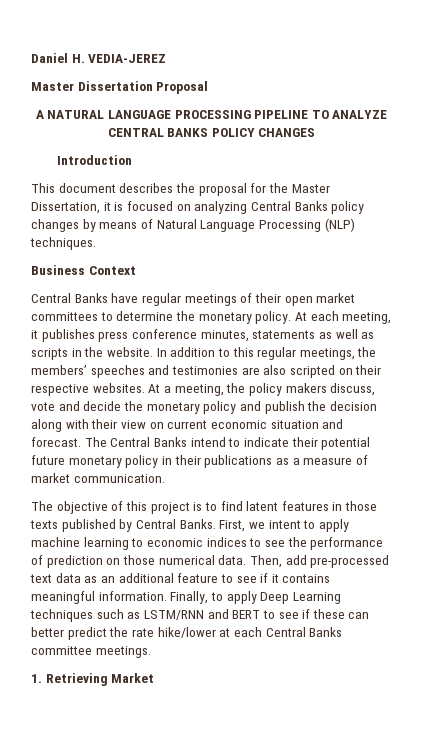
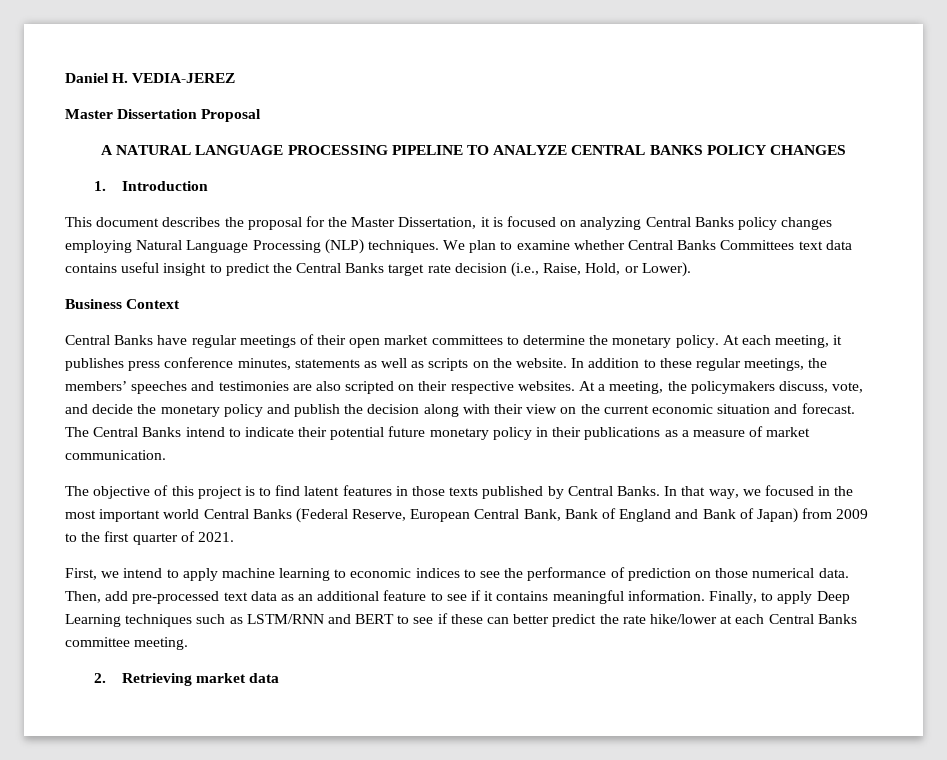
- Introduction
+ 1. Introduction
- This document describes the proposal for the Master Dissertation, it is focused on analyzing Central Banks policy changes by means of Natural Language Processing (NLP) techniques.
+ This document describes the proposal for the Master Dissertation, it is focused on analyzing Central Banks policy changes employing Natural Language Processing (NLP) techniques. We plan to examine whether Central Banks Committees text data contains useful insight to predict the Central Banks target rate decision (i.e., Raise, Hold, or Lower).
- At each meeting, it publishes press conference minutes, statements as well as scripts in the website.
+ At each meeting, it publishes press conference minutes, statements as well as scripts on the website.
- In addition to this regular meetings, the members’ speeches and testimonies are also scripted on their respective websites.
+ In addition to these regular meetings, the members’ speeches and testimonies are also scripted on their respective websites.
- At a meeting, the policy makers discuss, vote and decide the monetary policy and publish the decision along with their view on current economic situation and forecast.
+ At a meeting, the policymakers discuss, vote, and decide the monetary policy and publish the decision along with their view on the current economic situation and forecast.
- The objective of this project is to find latent features in those texts published by Central Banks. First, we intent to apply machine learning to economic indices to see the performance of prediction on those numerical data.
+ The objective of this project is to find latent features in those texts published by Central Banks. In that way, we focused in the most important world Central Banks (Federal Reserve, European Central Bank, Bank of England and Bank of Japan) from 2009 to the first quarter of 2021.
+ First, we intend to apply machine learning to economic indices to see the performance of prediction on those numerical data.
- Finally, to apply Deep Learning techniques such as LSTM/RNN and BERT to see if these can better predict the rate hike/lower at each Central Banks committee meetings.
- 1. Retrieving Market
+ Finally, to apply Deep Learning techniques such as LSTM/RNN and BERT to see if these can better predict the rate hike/lower at each Central Banks committee meeting.
+ 2. Retrieving market data

